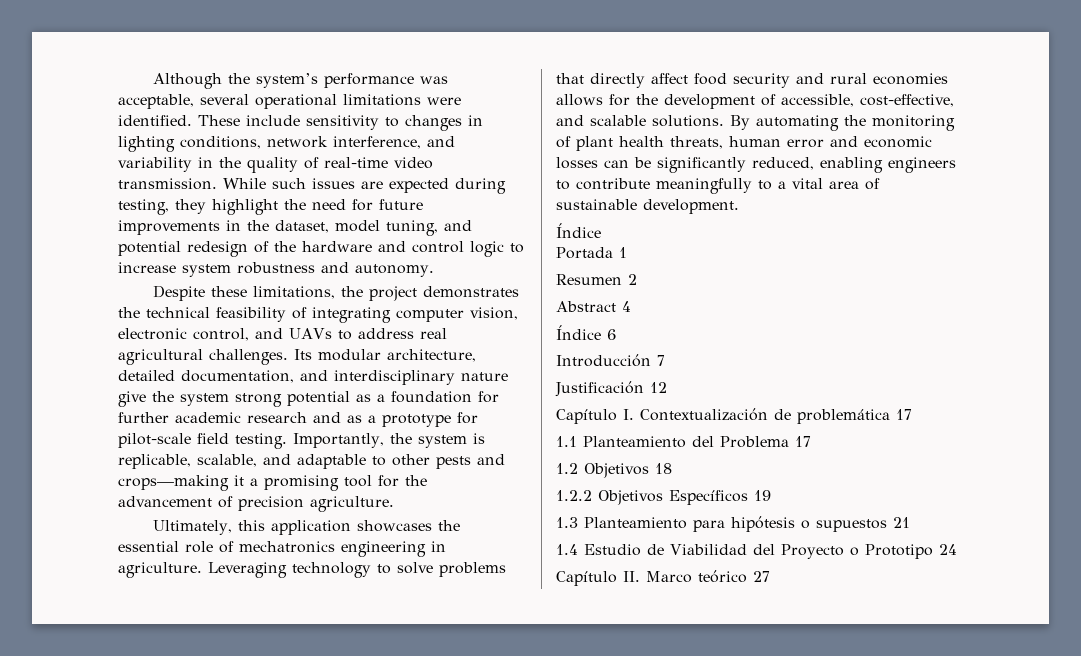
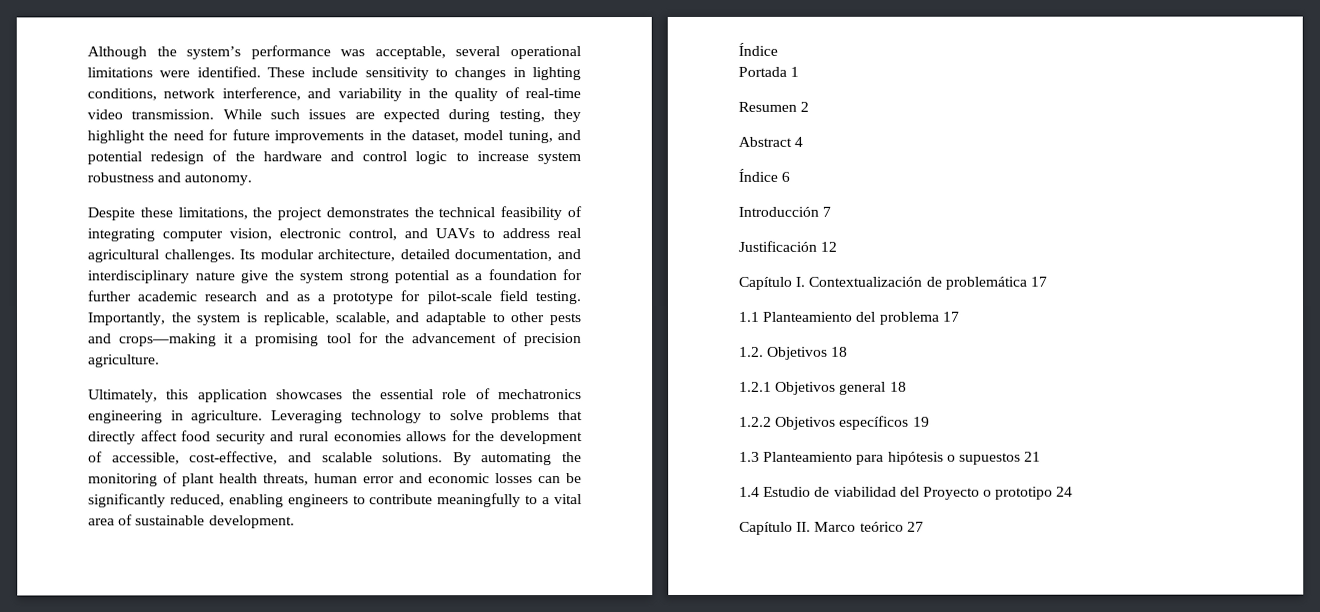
- 1.1 Planteamiento del Problema 17
- 1.2 Objetivos 18
+ 1.1 Planteamiento del problema 17
+ 1.2. Objetivos 18
+ 1.2.1 Objetivos general 18
- 1.2.2 Objetivos Específicos 19
+ 1.2.2 Objetivos específicos 19
- 1.4 Estudio de Viabilidad del Proyecto o Prototipo 24
+ 1.4 Estudio de viabilidad del Proyecto o prototipo 24

